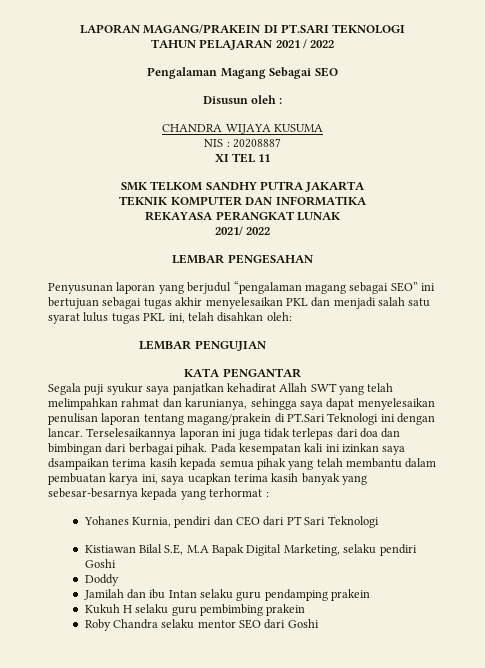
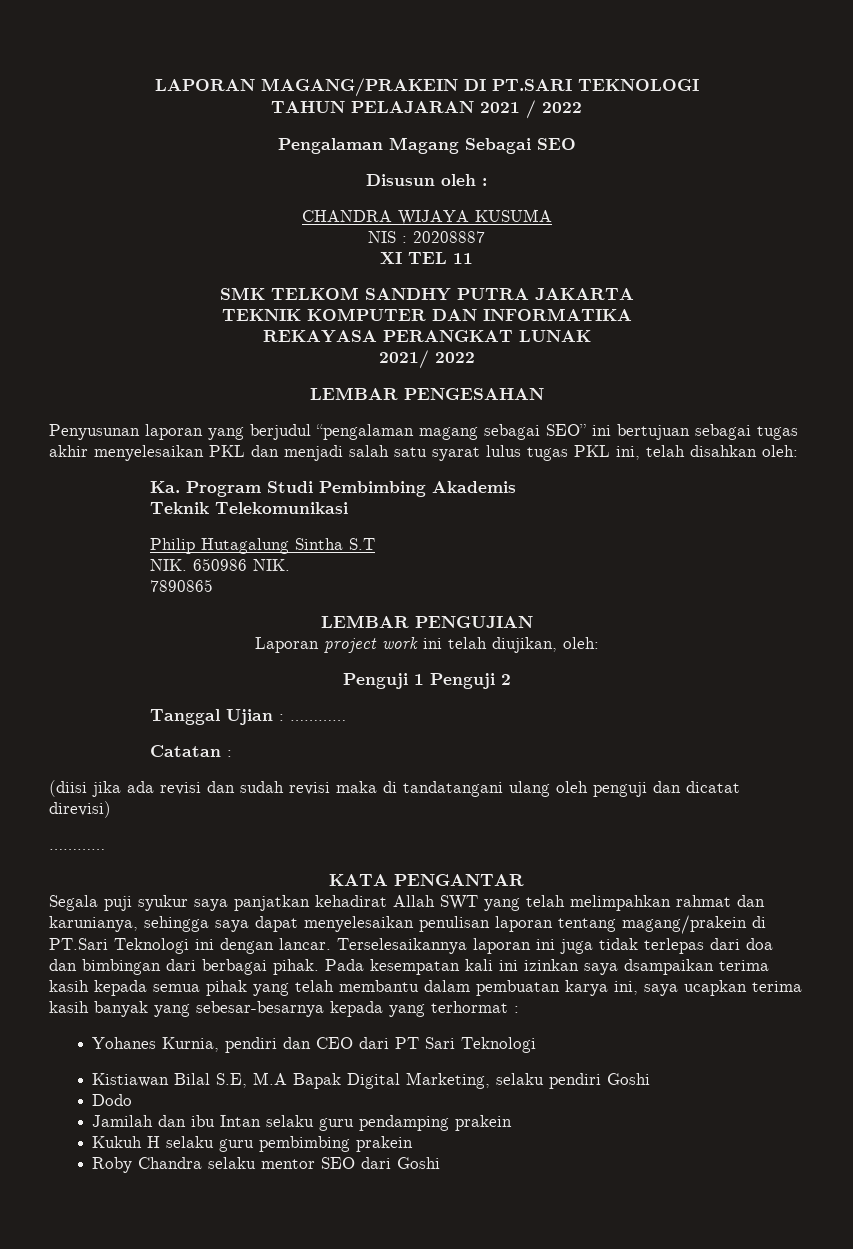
+ Ka. Program Studi Pembimbing Akademis
+ Teknik Telekomunikasi
+ Philip Hutagalung Sintha S.T
+ NIK. 650986 NIK.
+ 7890865
  LEMBAR PENGUJIAN
+ Laporan project work ini telah diujikan, oleh:
+ Penguji 1 Penguji 2
+ Tanggal Ujian : …………
+ Catatan :
+ (diisi jika ada revisi dan sudah revisi maka di tandatangani ulang oleh penguji dan dicatat direvisi)
+ …………
- Doddy
+ Dodo

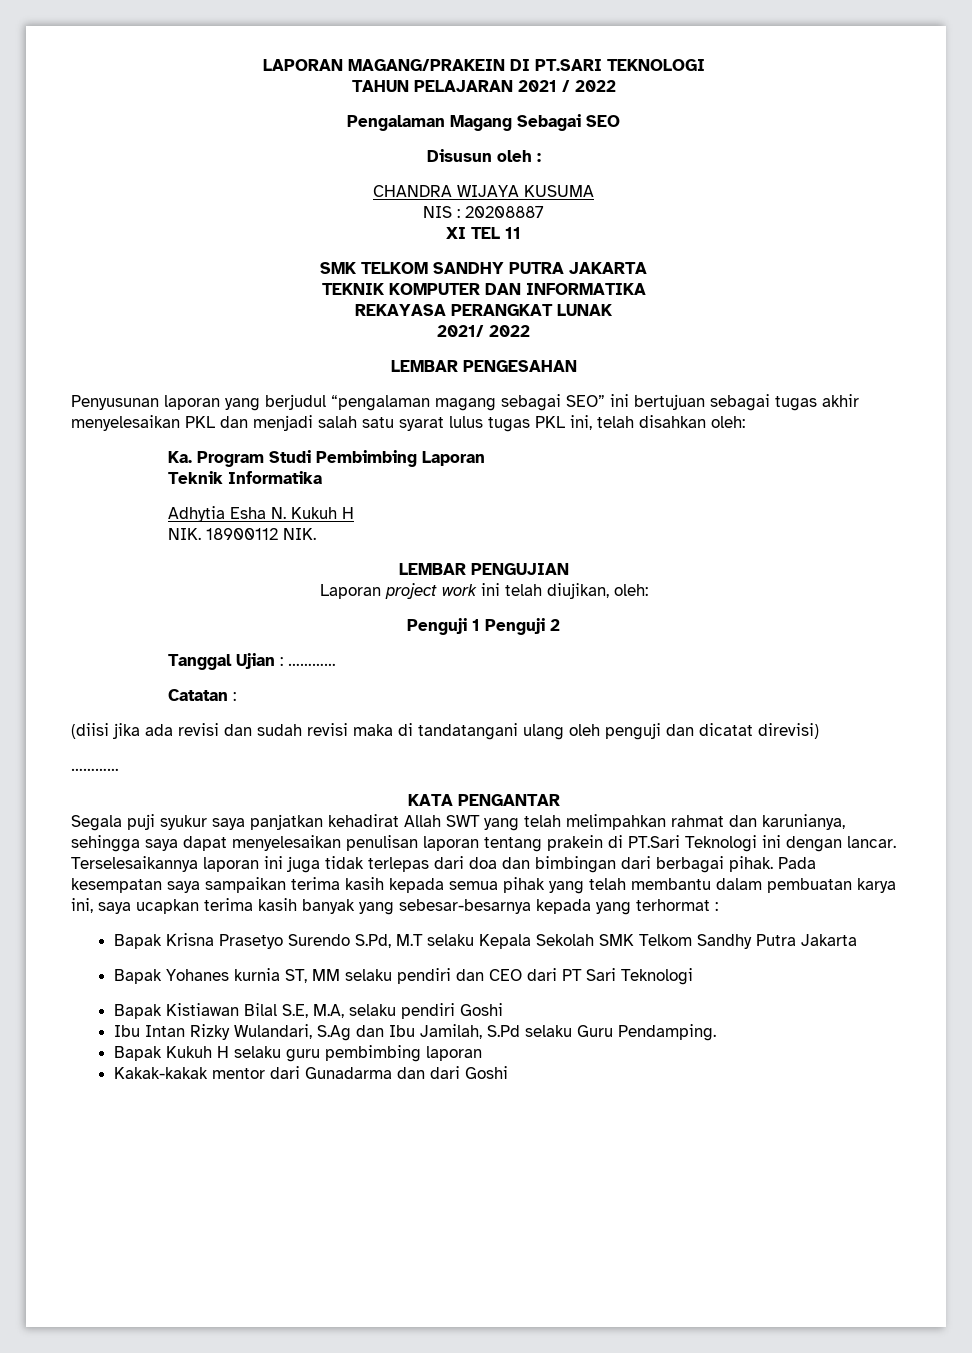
- Ka. Program Studi Pembimbing Akademis
+ Ka. Program Studi Pembimbing Laporan
- Teknik Telekomunikasi
- Philip Hutagalung Sintha S.T
- NIK. 650986 NIK.
- 7890865
+ Teknik Informatika
+ Adhytia Esha N. Kukuh H
+ NIK. 18900112 NIK.
- Segala puji syukur saya panjatkan kehadirat Allah SWT yang telah melimpahkan rahmat dan karunianya, sehingga saya dapat menyelesaikan penulisan laporan tentang magang/prakein di PT.Sari Teknologi ini dengan lancar.
+ Segala puji syukur saya panjatkan kehadirat Allah SWT yang telah melimpahkan rahmat dan karunianya, sehingga saya dapat menyelesaikan penulisan laporan tentang prakein di PT.Sari Teknologi ini dengan lancar.
- Pada kesempatan kali ini izinkan saya dsampaikan terima kasih kepada semua pihak yang telah membantu dalam pembuatan karya ini, saya ucapkan terima kasih banyak yang sebesar-besarnya kepada yang terhormat :
+ Pada kesempatan saya sampaikan terima kasih kepada semua pihak yang telah membantu dalam pembuatan karya ini, saya ucapkan terima kasih banyak yang sebesar-besarnya kepada yang terhormat :
- Yohanes Kurnia, pendiri dan CEO dari PT Sari Teknologi
+ Bapak Krisna Prasetyo Surendo S.Pd, M.T selaku Kepala Sekolah SMK Telkom Sandhy Putra Jakarta
+ Bapak Yohanes kurnia ST, MM selaku pendiri dan CEO dari PT Sari Teknologi
- Kistiawan Bilal S.E, M.A Bapak Digital Marketing, selaku pendiri Goshi
+ Bapak Kistiawan Bilal S.E, M.A, selaku pendiri Goshi
- Dodo
- Jamilah dan ibu Intan selaku guru pendamping prakein
- Kukuh H selaku guru pembimbing prakein
- Roby Chandra selaku mentor SEO dari Goshi
+ Ibu Intan Rizky Wulandari, S.Ag dan Ibu Jamilah, S.Pd selaku Guru Pendamping.
+ Bapak Kukuh H selaku guru pembimbing laporan
+ Kakak-kakak mentor dari Gunadarma dan dari Goshi

